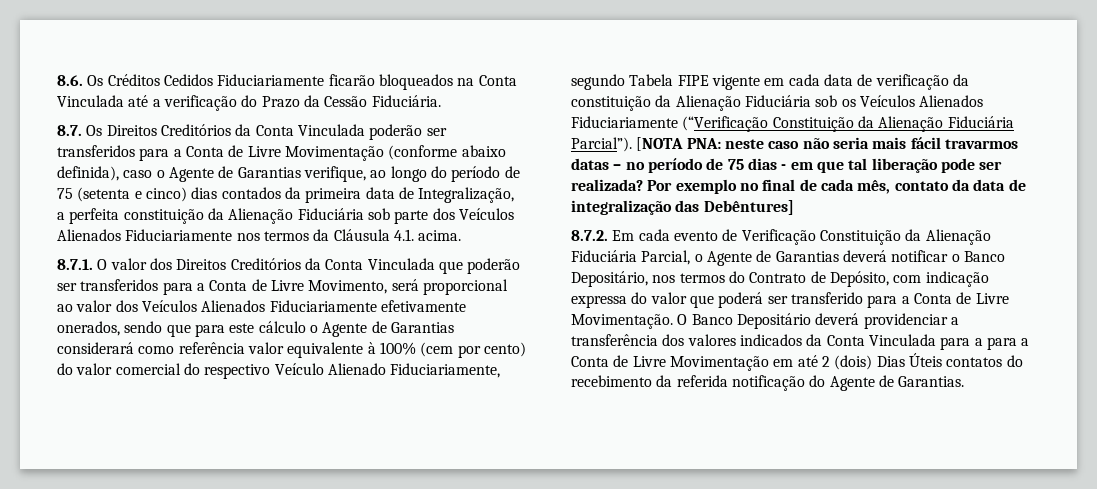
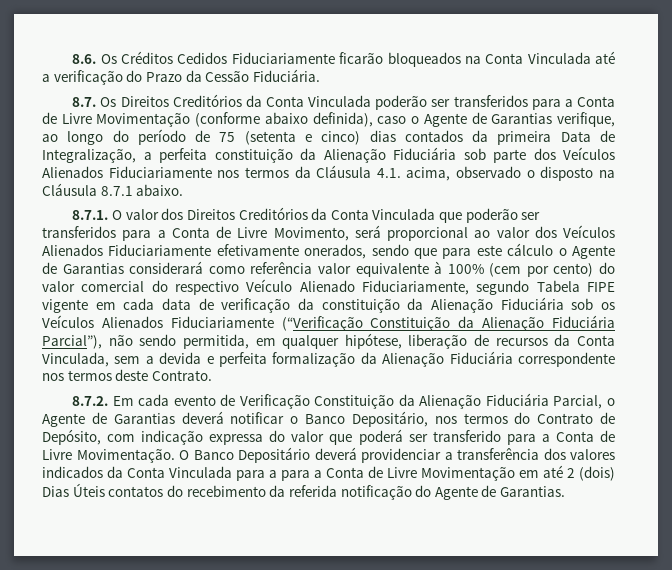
- 8.7. Os Direitos Creditórios da Conta Vinculada poderão ser transferidos para a Conta de Livre Movimentação (conforme abaixo definida), caso o Agente de Garantias verifique, ao longo do período de 75 (setenta e cinco) dias contados da primeira data de Integralização, a perfeita constituição da Alienação Fiduciária sob parte dos Veículos Alienados Fiduciariamente nos termos da Cláusula 4.1. acima.
+ 8.7. Os Direitos Creditórios da Conta Vinculada poderão ser transferidos para a Conta de Livre Movimentação (conforme abaixo definida), caso o Agente de Garantias verifique, ao longo do período de 75 (setenta e cinco) dias contados da primeira Data de Integralização, a perfeita constituição da Alienação Fiduciária sob parte dos Veículos Alienados Fiduciariamente nos termos da Cláusula 4.1. acima, observado o disposto na Cláusula 8.7.1 abaixo.
- 8.7.1. O valor dos Direitos Creditórios da Conta Vinculada que poderão ser transferidos para a Conta de Livre Movimento, será proporcional ao valor dos Veículos Alienados Fiduciariamente efetivamente onerados, sendo que para este cálculo o Agente de Garantias considerará como referência valor equivalente à 100% (cem por cento) do valor comercial do respectivo Veículo Alienado Fiduciariamente, segundo Tabela FIPE vigente em cada data de verificação da constituição da Alienação Fiduciária sob os Veículos Alienados Fiduciariamente (“Verificação Constituição da Alienação Fiduciária Parcial”). [NOTA PNA: neste caso não seria mais fácil travarmos datas – no período de 75 dias - em que tal liberação pode ser realizada? Por exemplo no final de cada mês, contato da data de integralização das Debêntures]
+ 8.7.1. O valor dos Direitos Creditórios da Conta Vinculada que poderão ser transferidos para a Conta de Livre Movimento, será proporcional ao valor dos Veículos Alienados Fiduciariamente efetivamente onerados, sendo que para este cálculo o Agente de Garantias considerará como referência valor equivalente à 100% (cem por cento) do valor comercial do respectivo Veículo Alienado Fiduciariamente, segundo Tabela FIPE vigente em cada data de verificação da constituição da Alienação Fiduciária sob os Veículos Alienados Fiduciariamente (“Verificação Constituição da Alienação Fiduciária Parcial”), não sendo permitida, em qualquer hipótese, liberação de recursos da Conta Vinculada, sem a devida e perfeita formalização da Alienação Fiduciária correspondente nos termos deste Contrato.

